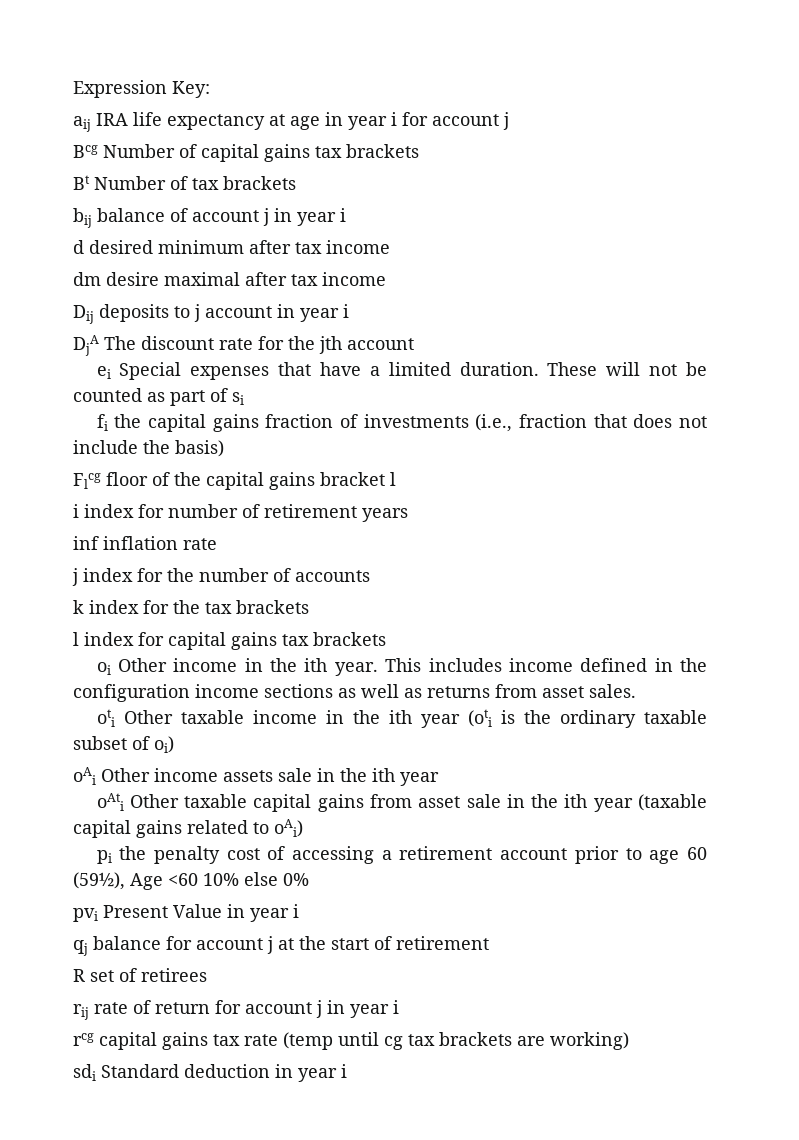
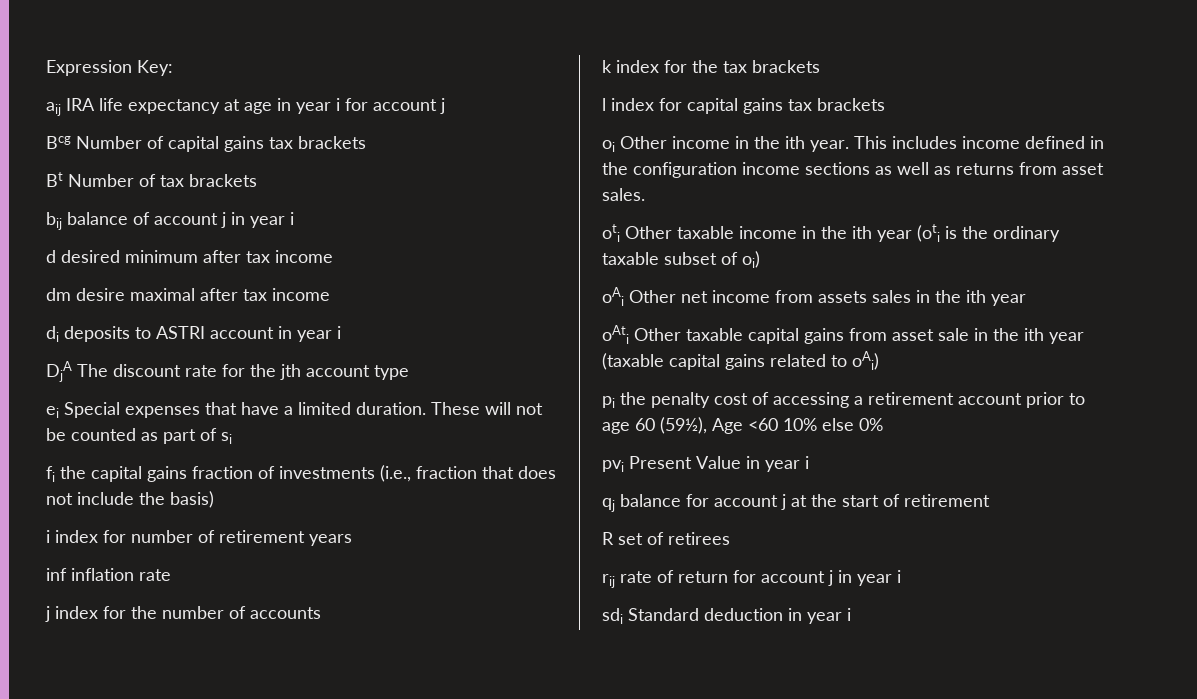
- Dij deposits to j account in year i
+ di deposits to ASTRI account in year i
- DjA The discount rate for the jth account
+ DjA The discount rate for the jth account type
- Flcg floor of the capital gains bracket l
- oAi Other income assets sale in the ith year
+ oAi Other net income from assets sales in the ith year
- rcg capital gains tax rate (temp until cg tax brackets are working)

